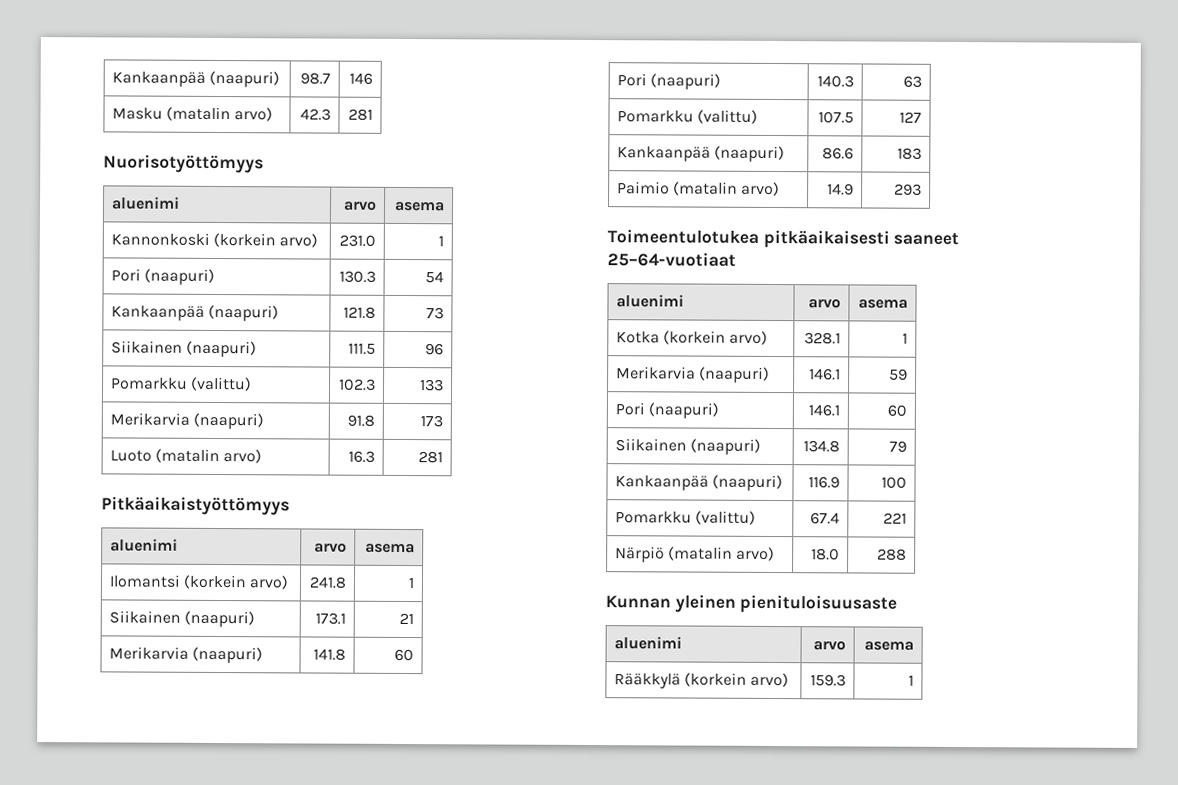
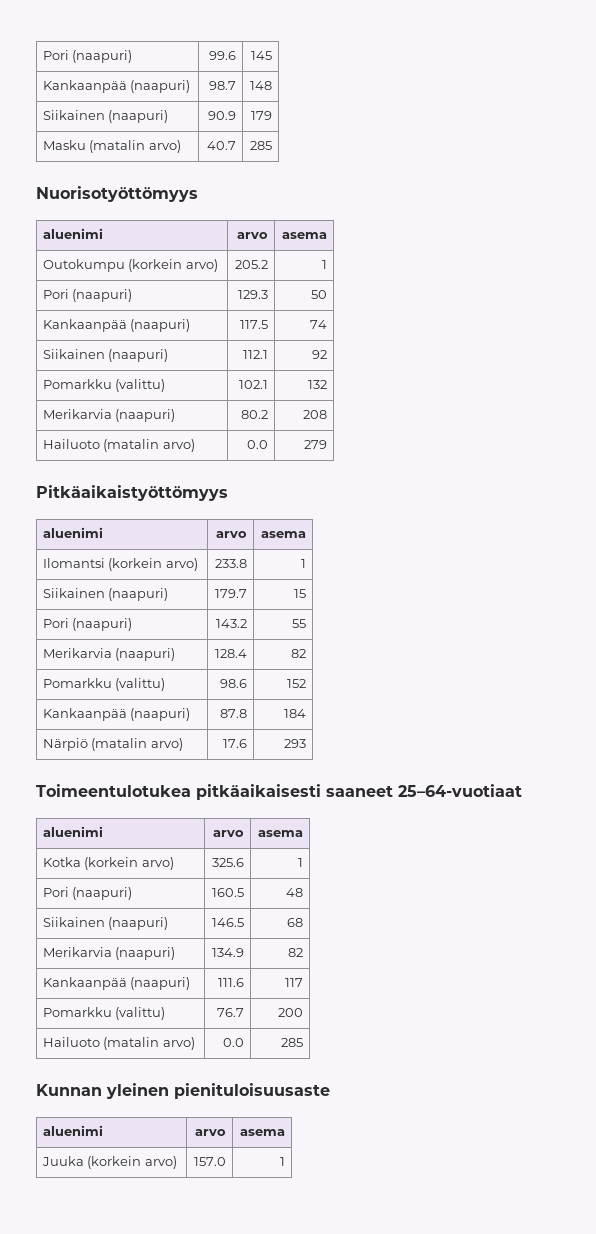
+ Pori (naapuri) | 99.6 | 145
- Kankaanpää (naapuri) | 98.7 | 146
+ Kankaanpää (naapuri) | 98.7 | 148
+ Siikainen (naapuri) | 90.9 | 179
- Masku (matalin arvo) | 42.3 | 281
+ Masku (matalin arvo) | 40.7 | 285
- Kannonkoski (korkein arvo) | 231.0 | 1
- Pori (naapuri) | 130.3 | 54
- Kankaanpää (naapuri) | 121.8 | 73
- Siikainen (naapuri) | 111.5 | 96
- Pomarkku (valittu) | 102.3 | 133
- Merikarvia (naapuri) | 91.8 | 173
- Luoto (matalin arvo) | 16.3 | 281
+ Outokumpu (korkein arvo) | 205.2 | 1
+ Pori (naapuri) | 129.3 | 50
+ Kankaanpää (naapuri) | 117.5 | 74
+ Siikainen (naapuri) | 112.1 | 92
+ Pomarkku (valittu) | 102.1 | 132
+ Merikarvia (naapuri) | 80.2 | 208
+ Hailuoto (matalin arvo) | 0.0 | 279
- Ilomantsi (korkein arvo) | 241.8 | 1
+ Ilomantsi (korkein arvo) | 233.8 | 1
- Siikainen (naapuri) | 173.1 | 21
- Merikarvia (naapuri) | 141.8 | 60
- Pori (naapuri) | 140.3 | 63
- Pomarkku (valittu) | 107.5 | 127
- Kankaanpää (naapuri) | 86.6 | 183
- Paimio (matalin arvo) | 14.9 | 293
+ Siikainen (naapuri) | 179.7 | 15
+ Pori (naapuri) | 143.2 | 55
+ Merikarvia (naapuri) | 128.4 | 82
+ Pomarkku (valittu) | 98.6 | 152
+ Kankaanpää (naapuri) | 87.8 | 184
+ Närpiö (matalin arvo) | 17.6 | 293
- Kotka (korkein arvo) | 328.1 | 1
- Merikarvia (naapuri) | 146.1 | 59
- Pori (naapuri) | 146.1 | 60
- Siikainen (naapuri) | 134.8 | 79
- Kankaanpää (naapuri) | 116.9 | 100
- Pomarkku (valittu) | 67.4 | 221
- Närpiö (matalin arvo) | 18.0 | 288
+ Kotka (korkein arvo) | 325.6 | 1
+ Pori (naapuri) | 160.5 | 48
+ Siikainen (naapuri) | 146.5 | 68
+ Merikarvia (naapuri) | 134.9 | 82
+ Kankaanpää (naapuri) | 111.6 | 117
+ Pomarkku (valittu) | 76.7 | 200
+ Hailuoto (matalin arvo) | 0.0 | 285
- Rääkkylä (korkein arvo) | 159.3 | 1
+ Juuka (korkein arvo) | 157.0 | 1

